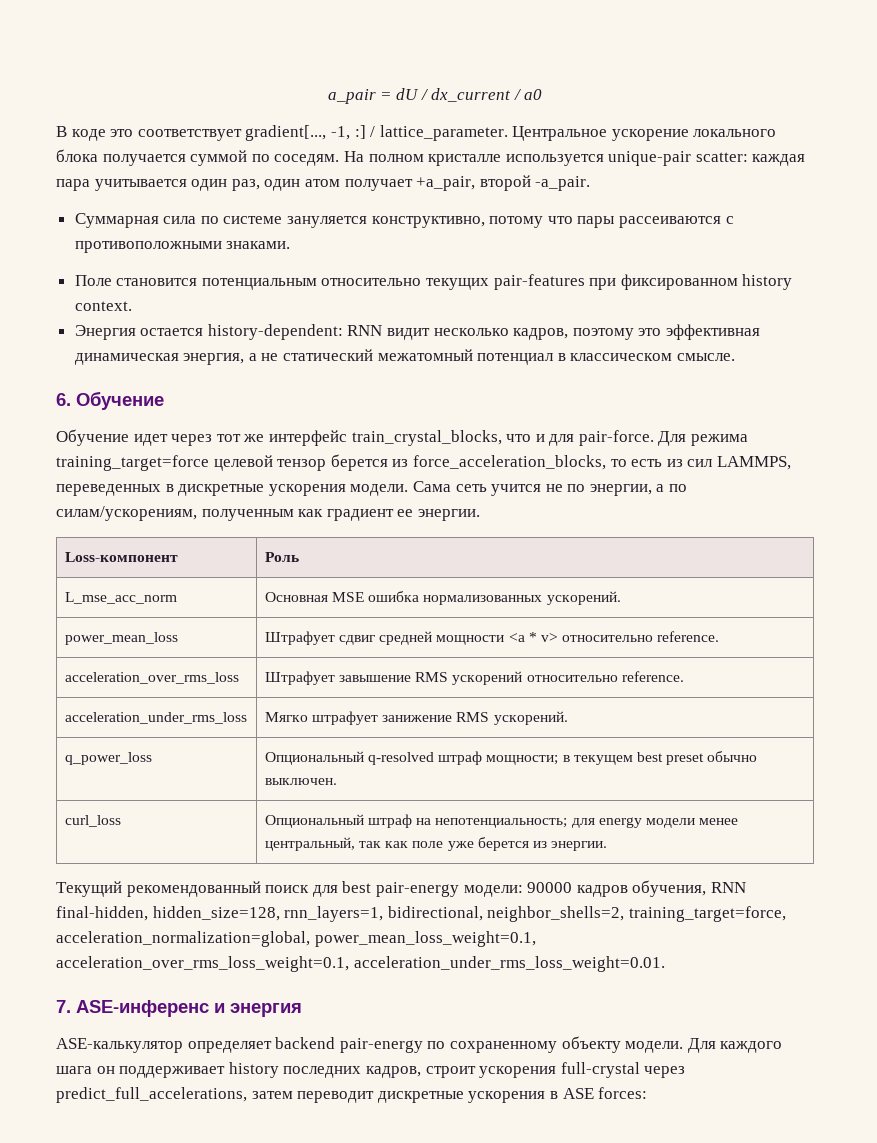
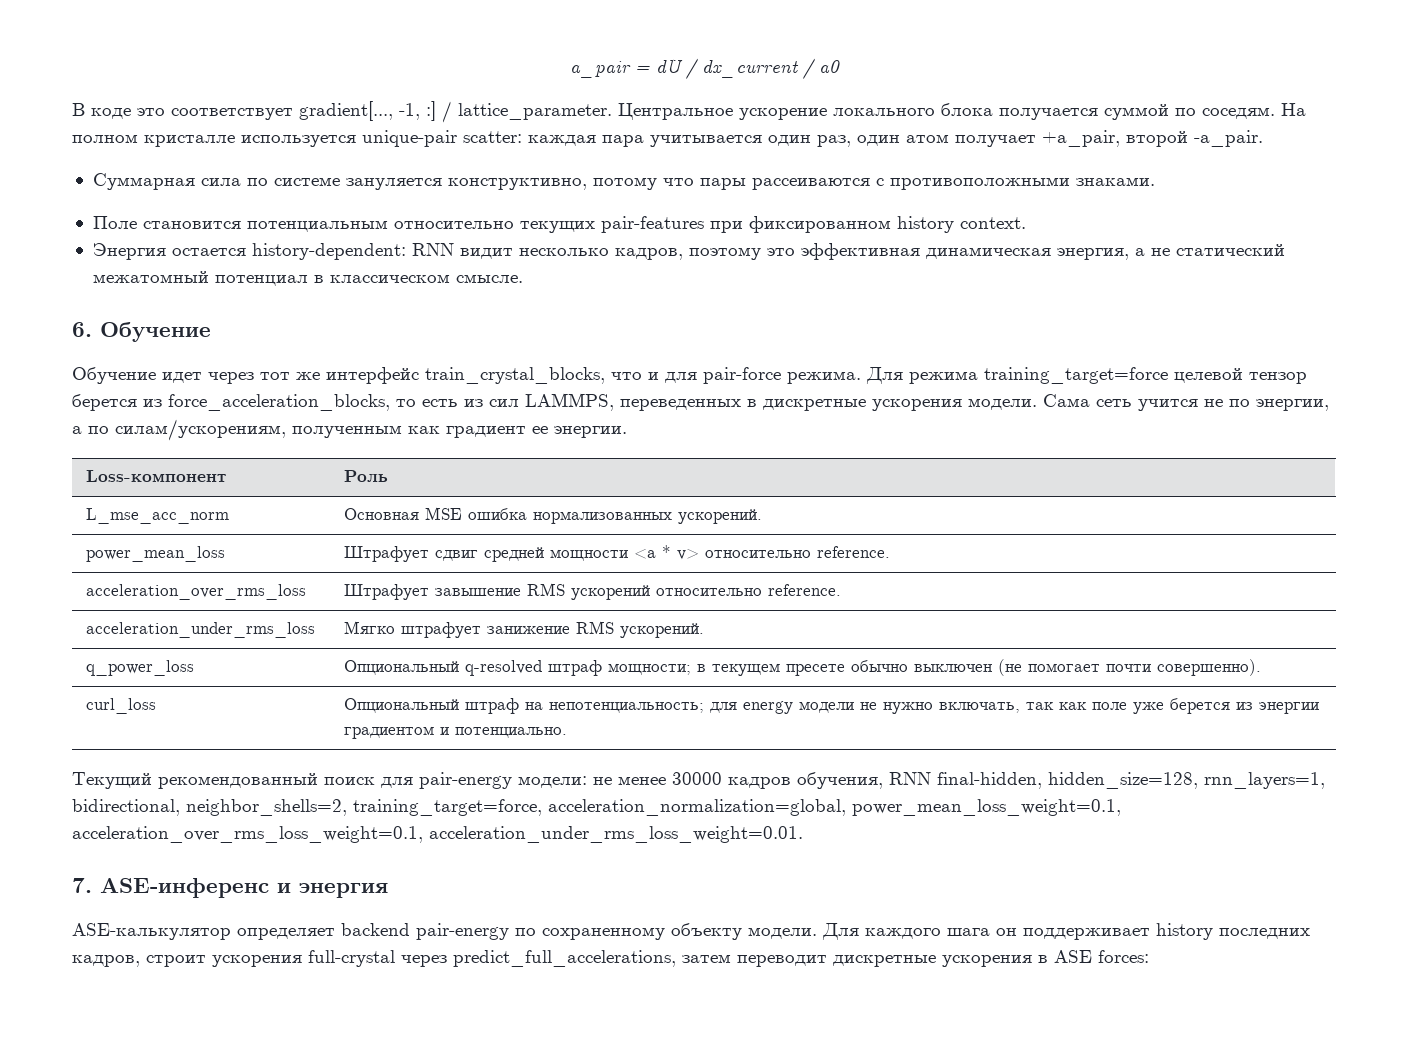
- Обучение идет через тот же интерфейс train_crystal_blocks, что и для pair-force.
+ Обучение идет через тот же интерфейс train_crystal_blocks, что и для pair-force режима.
- q_power_loss | Опциональный q-resolved штраф мощности; в текущем best preset обычно выключен.
+ q_power_loss | Опциональный q-resolved штраф мощности; в текущем пресете обычно выключен (не помогает почти совершенно).
- curl_loss | Опциональный штраф на непотенциальность; для energy модели менее центральный, так как поле уже берется из энергии.
+ curl_loss | Опциональный штраф на непотенциальность; для energy модели не нужно включать, так как поле уже берется из энергии градиентом и потенциально.
- Текущий рекомендованный поиск для best pair-energy модели: 90000 кадров обучения, RNN final-hidden, hidden_size=128, rnn_layers=1, bidirectional, neighbor_shells=2, training_target=force, acceleration_normalization=global, power_mean_loss_weight=0.1, acceleration_over_rms_loss_weight=0.1, acceleration_under_rms_loss_weight=0.01.
+ Текущий рекомендованный поиск для pair-energy модели: не менее 30000 кадров обучения, RNN final-hidden, hidden_size=128, rnn_layers=1, bidirectional, neighbor_shells=2, training_target=force, acceleration_normalization=global, power_mean_loss_weight=0.1, acceleration_over_rms_loss_weight=0.1, acceleration_under_rms_loss_weight=0.01.

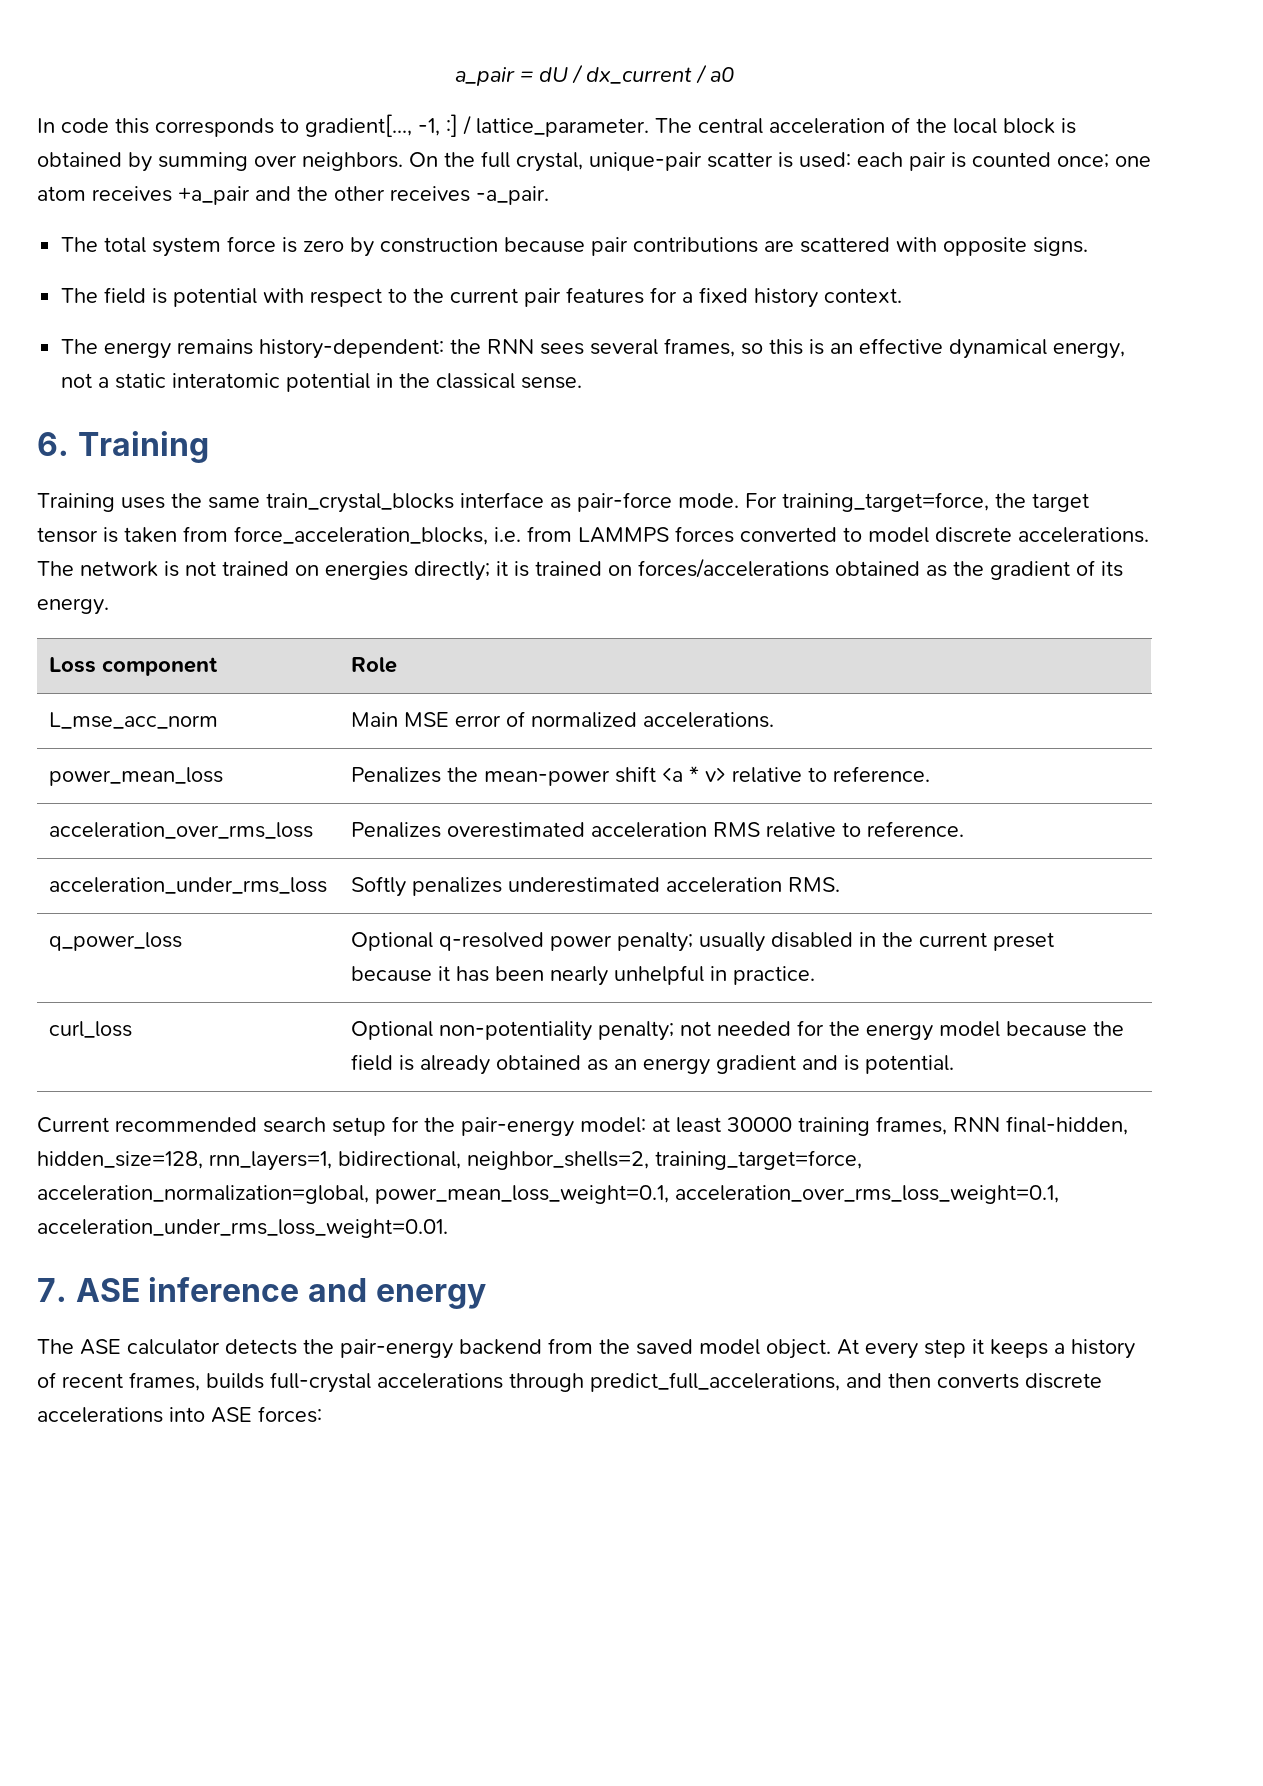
- В коде это соответствует gradient[..., -1, :] / lattice_parameter.
+ In code this corresponds to gradient[..., -1, :] / lattice_parameter.
- Центральное ускорение локального блока получается суммой по соседям. На полном кристалле используется unique-pair scatter: каждая пара учитывается один раз, один атом получает +a_pair, второй -a_pair.
- Суммарная сила по системе зануляется конструктивно, потому что пары рассеиваются с противоположными знаками.
- Поле становится потенциальным относительно текущих pair-features при фиксированном history context.
- Энергия остается history-dependent: RNN видит несколько кадров, поэтому это эффективная динамическая энергия, а не статический межатомный потенциал в классическом смысле.
- 6. Обучение
- Обучение идет через тот же интерфейс train_crystal_blocks, что и для pair-force режима. Для режима training_target=force целевой тензор берется из force_acceleration_blocks, то есть из сил LAMMPS, переведенных в дискретные ускорения модели. Сама сеть учится не по энергии, а по силам/ускорениям, полученным как градиент ее энергии.
- Loss-компонент | Роль
- L_mse_acc_norm | Основная MSE ошибка нормализованных ускорений.
- power_mean_loss | Штрафует сдвиг средней мощности <a * v> относительно reference.
+ The central acceleration of the local block is obtained by summing over neighbors. On the full crystal, unique-pair scatter is used: each pair is counted once; one atom receives +a_pair and the other receives -a_pair.
+ The total system force is zero by construction because pair contributions are scattered with opposite signs.
+ The field is potential with respect to the current pair features for a fixed history context.
+ The energy remains history-dependent: the RNN sees several frames, so this is an effective dynamical energy, not a static interatomic potential in the classical sense.
+ 6. Training
+ Training uses the same train_crystal_blocks interface as pair-force mode. For training_target=force, the target tensor is taken from force_acceleration_blocks, i.e. from LAMMPS forces converted to model discrete accelerations. The network is not trained on energies directly; it is trained on forces/accelerations obtained as the gradient of its energy.
+ Loss component | Role
+ L_mse_acc_norm | Main MSE error of normalized accelerations.
+ power_mean_loss | Penalizes the mean-power shift <a * v> relative to reference.
- acceleration_over_rms_loss | Штрафует завышение RMS ускорений относительно reference.
- acceleration_under_rms_loss | Мягко штрафует занижение RMS ускорений.
- q_power_loss | Опциональный q-resolved штраф мощности; в текущем пресете обычно выключен (не помогает почти совершенно).
- curl_loss | Опциональный штраф на непотенциальность; для energy модели не нужно включать, так как поле уже берется из энергии градиентом и потенциально.
- Текущий рекомендованный поиск для pair-energy модели: не менее 30000 кадров обучения, RNN final-hidden, hidden_size=128, rnn_layers=1, bidirectional, neighbor_shells=2, training_target=force, acceleration_normalization=global, power_mean_loss_weight=0.1, acceleration_over_rms_loss_weight=0.1, acceleration_under_rms_loss_weight=0.01.
+ acceleration_over_rms_loss | Penalizes overestimated acceleration RMS relative to reference.
+ acceleration_under_rms_loss | Softly penalizes underestimated acceleration RMS.
+ q_power_loss | Optional q-resolved power penalty; usually disabled in the current preset because it has been nearly unhelpful in practice.
+ curl_loss | Optional non-potentiality penalty; not needed for the energy model because the field is already obtained as an energy gradient and is potential.
+ Current recommended search setup for the pair-energy model: at least 30000 training frames, RNN final-hidden, hidden_size=128, rnn_layers=1, bidirectional, neighbor_shells=2, training_target=force, acceleration_normalization=global, power_mean_loss_weight=0.1, acceleration_over_rms_loss_weight=0.1, acceleration_under_rms_loss_weight=0.01.
- 7. ASE-инференс и энергия
- ASE-калькулятор определяет backend pair-energy по сохраненному объекту модели. Для каждого шага он поддерживает history последних кадров, строит ускорения full-crystal через predict_full_accelerations, затем переводит дискретные ускорения в ASE forces:
+ 7. ASE inference and energy
+ The ASE calculator detects the pair-energy backend from the saved model object. At every step it keeps a history of recent frames, builds full-crystal accelerations through predict_full_accelerations, and then converts discrete accelerations into ASE forces:

